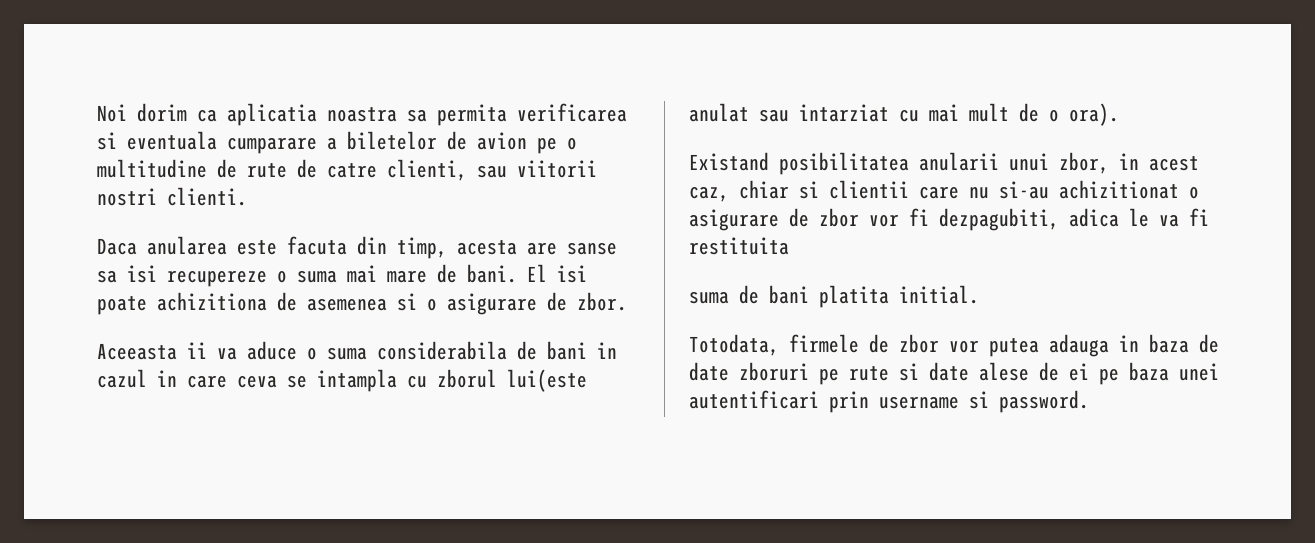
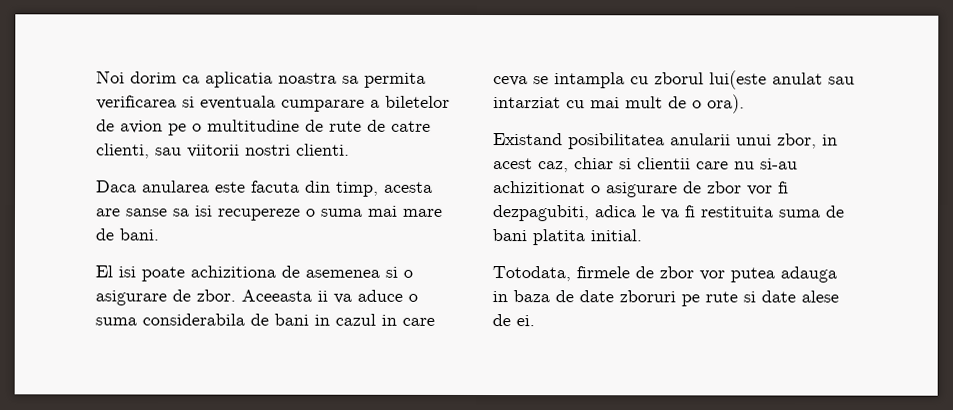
- Daca anularea este facuta din timp, acesta are sanse sa isi recupereze o suma mai mare de bani. El isi poate achizitiona de asemenea si o asigurare de zbor.
- Aceeasta ii va aduce o suma considerabila de bani in cazul in care ceva se intampla cu zborul lui(este anulat sau intarziat cu mai mult de o ora).
+ Daca anularea este facuta din timp, acesta are sanse sa isi recupereze o suma mai mare de bani.
+ El isi poate achizitiona de asemenea si o asigurare de zbor. Aceeasta ii va aduce o suma considerabila de bani in cazul in care ceva se intampla cu zborul lui(este anulat sau intarziat cu mai mult de o ora).
- Existand posibilitatea anularii unui zbor, in acest caz, chiar si clientii care nu si-au achizitionat o asigurare de zbor vor fi dezpagubiti, adica le va fi restituita
- suma de bani platita initial.
+ Existand posibilitatea anularii unui zbor, in acest caz, chiar si clientii care nu si-au achizitionat o asigurare de zbor vor fi dezpagubiti, adica le va fi restituita suma de bani platita initial.
- Totodata, firmele de zbor vor putea adauga in baza de date zboruri pe rute si date alese de ei pe baza unei autentificari prin username si password.
+ Totodata, firmele de zbor vor putea adauga in baza de date zboruri pe rute si date alese de ei.

